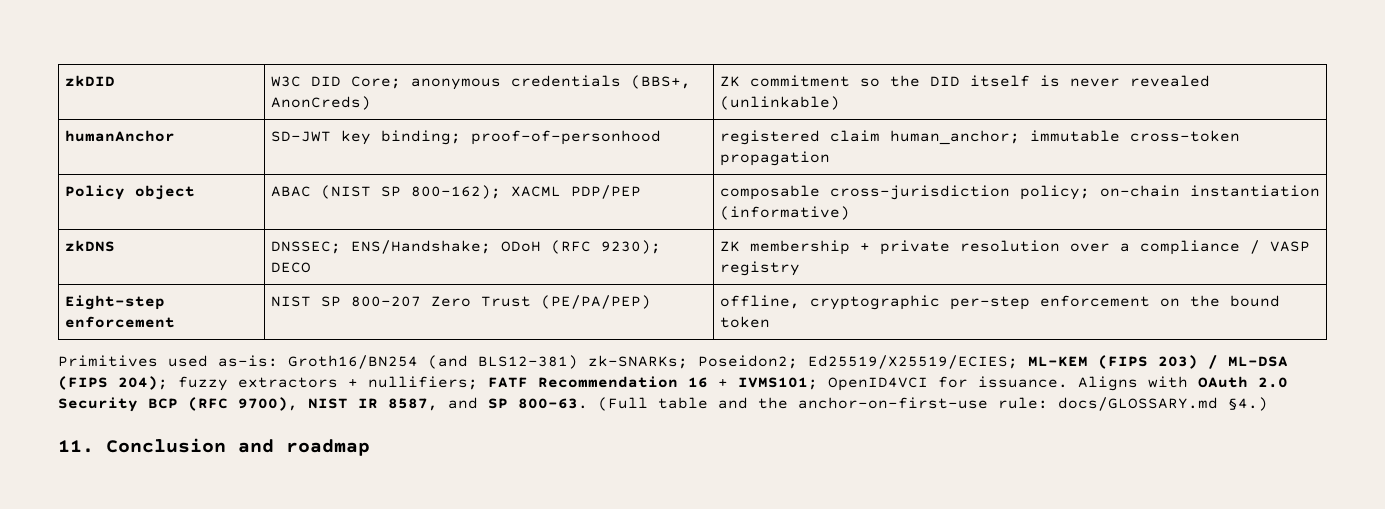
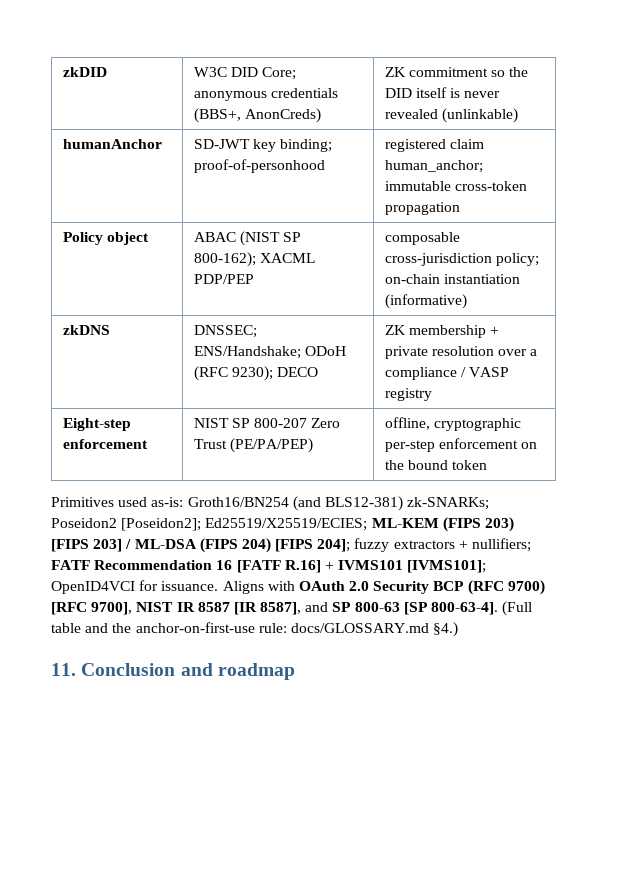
- Primitives used as-is: Groth16/BN254 (and BLS12-381) zk-SNARKs; Poseidon2; Ed25519/X25519/ECIES; ML-KEM (FIPS 203) / ML-DSA (FIPS 204); fuzzy extractors + nullifiers; FATF Recommendation 16 + IVMS101; OpenID4VCI for issuance.
+ Primitives used as-is: Groth16/BN254 (and BLS12-381) zk-SNARKs; Poseidon2 [Poseidon2]; Ed25519/X25519/ECIES; ML-KEM (FIPS 203) [FIPS 203] / ML-DSA (FIPS 204) [FIPS 204]; fuzzy extractors + nullifiers; FATF Recommendation 16 [FATF R.16] + IVMS101 [IVMS101]; OpenID4VCI for issuance.
- Aligns with OAuth 2.0 Security BCP (RFC 9700), NIST IR 8587, and SP 800-63.
+ Aligns with OAuth 2.0 Security BCP (RFC 9700) [RFC 9700], NIST IR 8587 [IR 8587], and SP 800-63 [SP 800-63-4].

